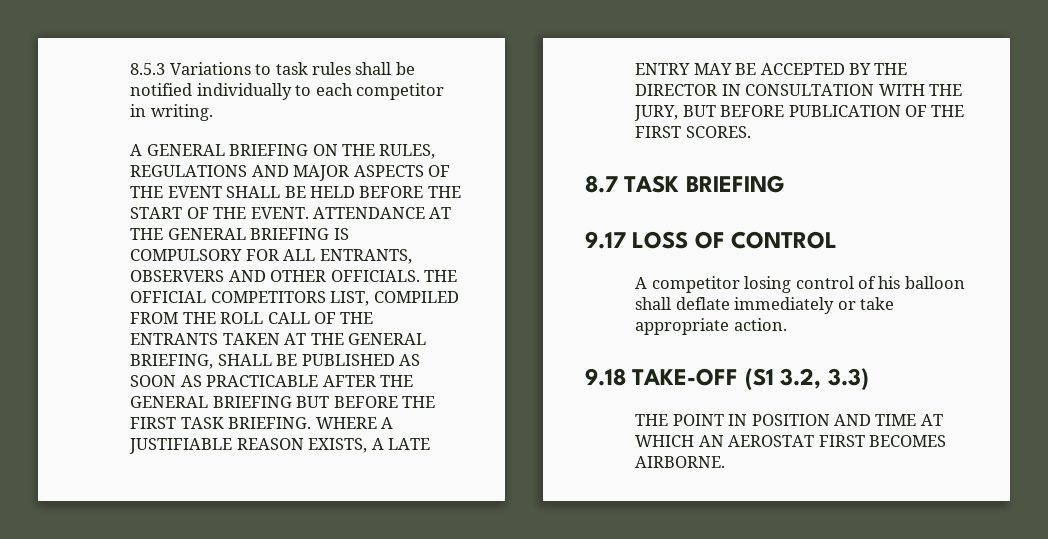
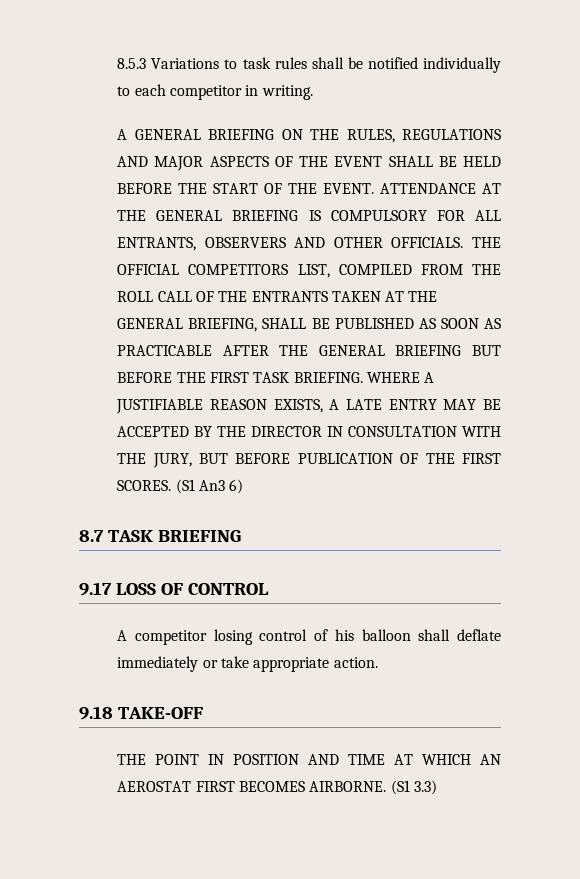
+ (S1 An3 6)
- 9.18 TAKE-OFF (S1 3.2, 3.3)
+ 9.18 TAKE-OFF
+ (S1 3.3)

